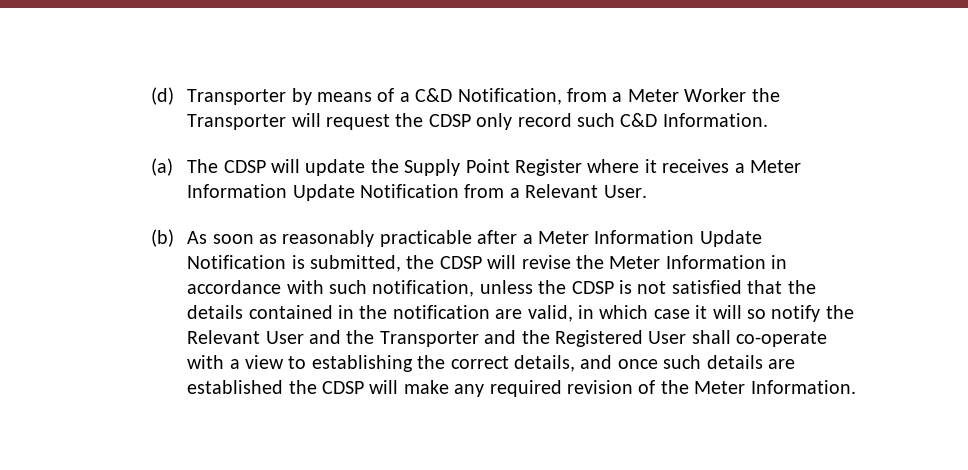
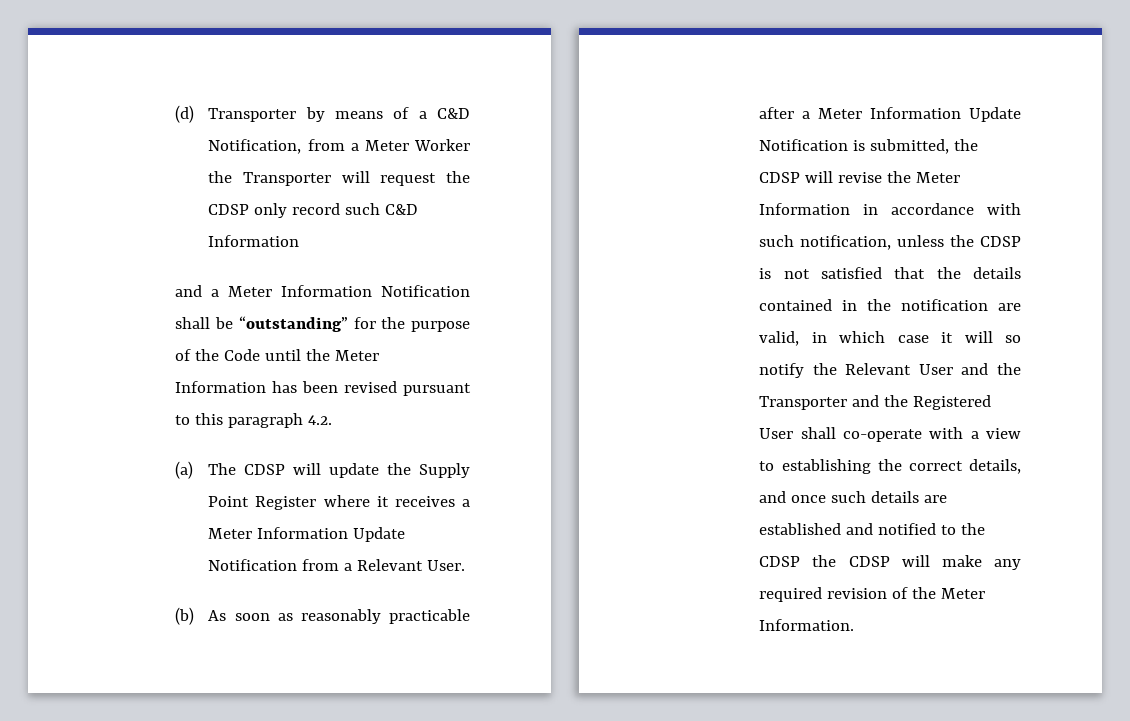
- (d) Transporter by means of a C&D Notification, from a Meter Worker the Transporter will request the CDSP only record such C&D Information.
+ (d) Transporter by means of a C&D Notification, from a Meter Worker the Transporter will request the CDSP only record such C&D Information
+ and a Meter Information Notification shall be “outstanding” for the purpose of the Code until the Meter Information has been revised pursuant to this paragraph 4.2.
- (b) As soon as reasonably practicable after a Meter Information Update Notification is submitted, the CDSP will revise the Meter Information in accordance with such notification, unless the CDSP is not satisfied that the details contained in the notification are valid, in which case it will so notify the Relevant User and the Transporter and the Registered User shall co-operate with a view to establishing the correct details, and once such details are established the CDSP will make any required revision of the Meter Information.
+ (b) As soon as reasonably practicable after a Meter Information Update Notification is submitted, the CDSP will revise the Meter Information in accordance with such notification, unless the CDSP is not satisfied that the details contained in the notification are valid, in which case it will so notify the Relevant User and the Transporter and the Registered User shall co-operate with a view to establishing the correct details, and once such details are established and notified to the CDSP the CDSP will make any required revision of the Meter Information.

